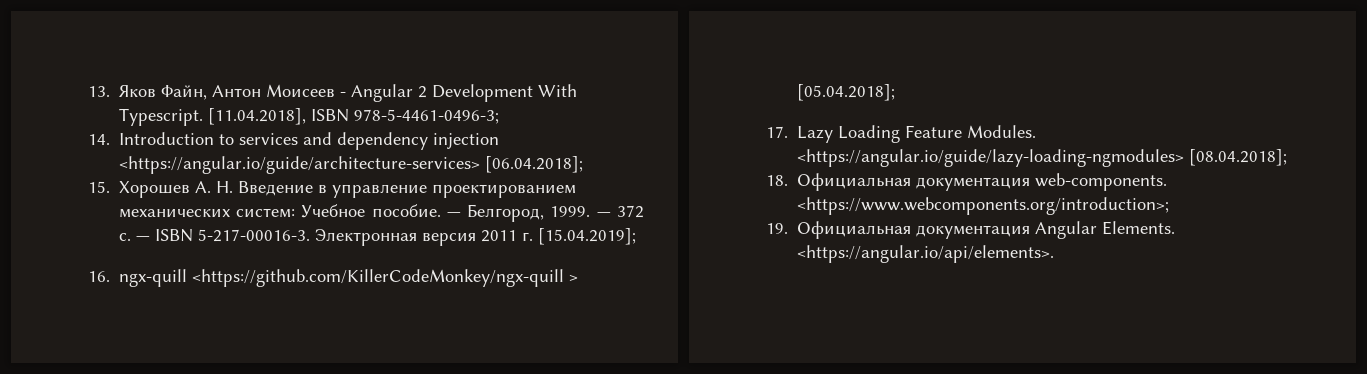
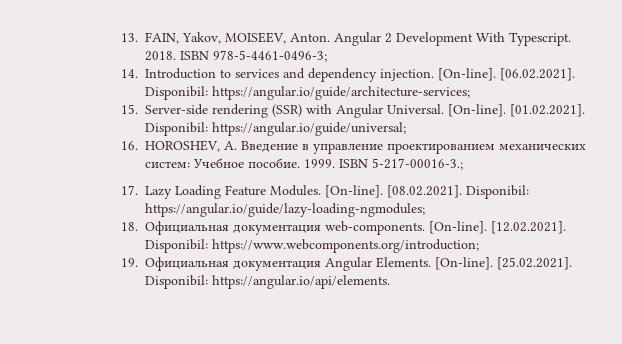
- 13. Яков Файн, Антон Моисеев - Angular 2 Development With Typescript.
+ 13. FAIN, Yakov, MOISEEV, Anton. Angular 2 Development With Typescript.
- [11.04.2018], ISBN 978-5-4461-0496-3;
+ 2018. ISBN 978-5-4461-0496-3;
- 14. Introduction to services and dependency injection <https://angular.io/guide/architecture-services> [06.04.2018];
- 15. Хорошев А. Н. Введение в управление проектированием механических систем: Учебное пособие.
+ 14. Introduction to services and dependency injection. [On-line]. [06.02.2021]. Disponibil: https://angular.io/guide/architecture-services;
+ 15. Server-side rendering (SSR) with Angular Universal. [On-line]. [01.02.2021]. Disponibil: https://angular.io/guide/universal;
+ 16. HOROSHEV, A. Введение в управление проектированием механических систем: Учебное пособие.
- — Белгород, 1999. — 372 с. — ISBN 5-217-00016-3. Электронная версия 2011 г. [15.04.2019];
- 16. ngx-quill <https://github.com/KillerCodeMonkey/ngx-quill > [05.04.2018];
+ 1999. ISBN 5-217-00016-3.;
- <https://angular.io/guide/lazy-loading-ngmodules> [08.04.2018];
+ [On-line]. [08.02.2021]. Disponibil: https://angular.io/guide/lazy-loading-ngmodules;
- <https://www.webcomponents.org/introduction>;
+ [On-line]. [12.02.2021]. Disponibil: https://www.webcomponents.org/introduction;
- <https://angular.io/api/elements>.
+ [On-line]. [25.02.2021]. Disponibil: https://angular.io/api/elements.

